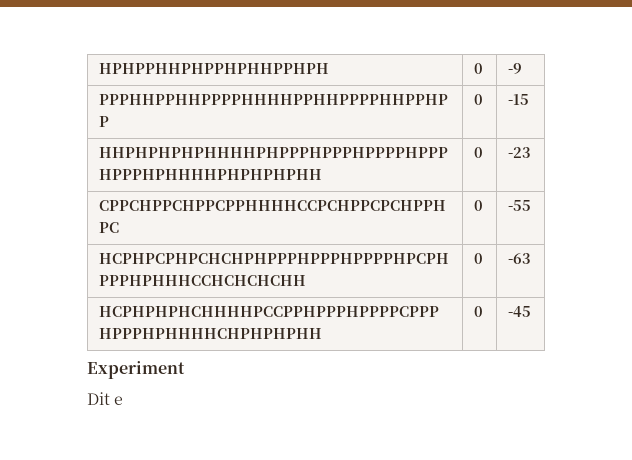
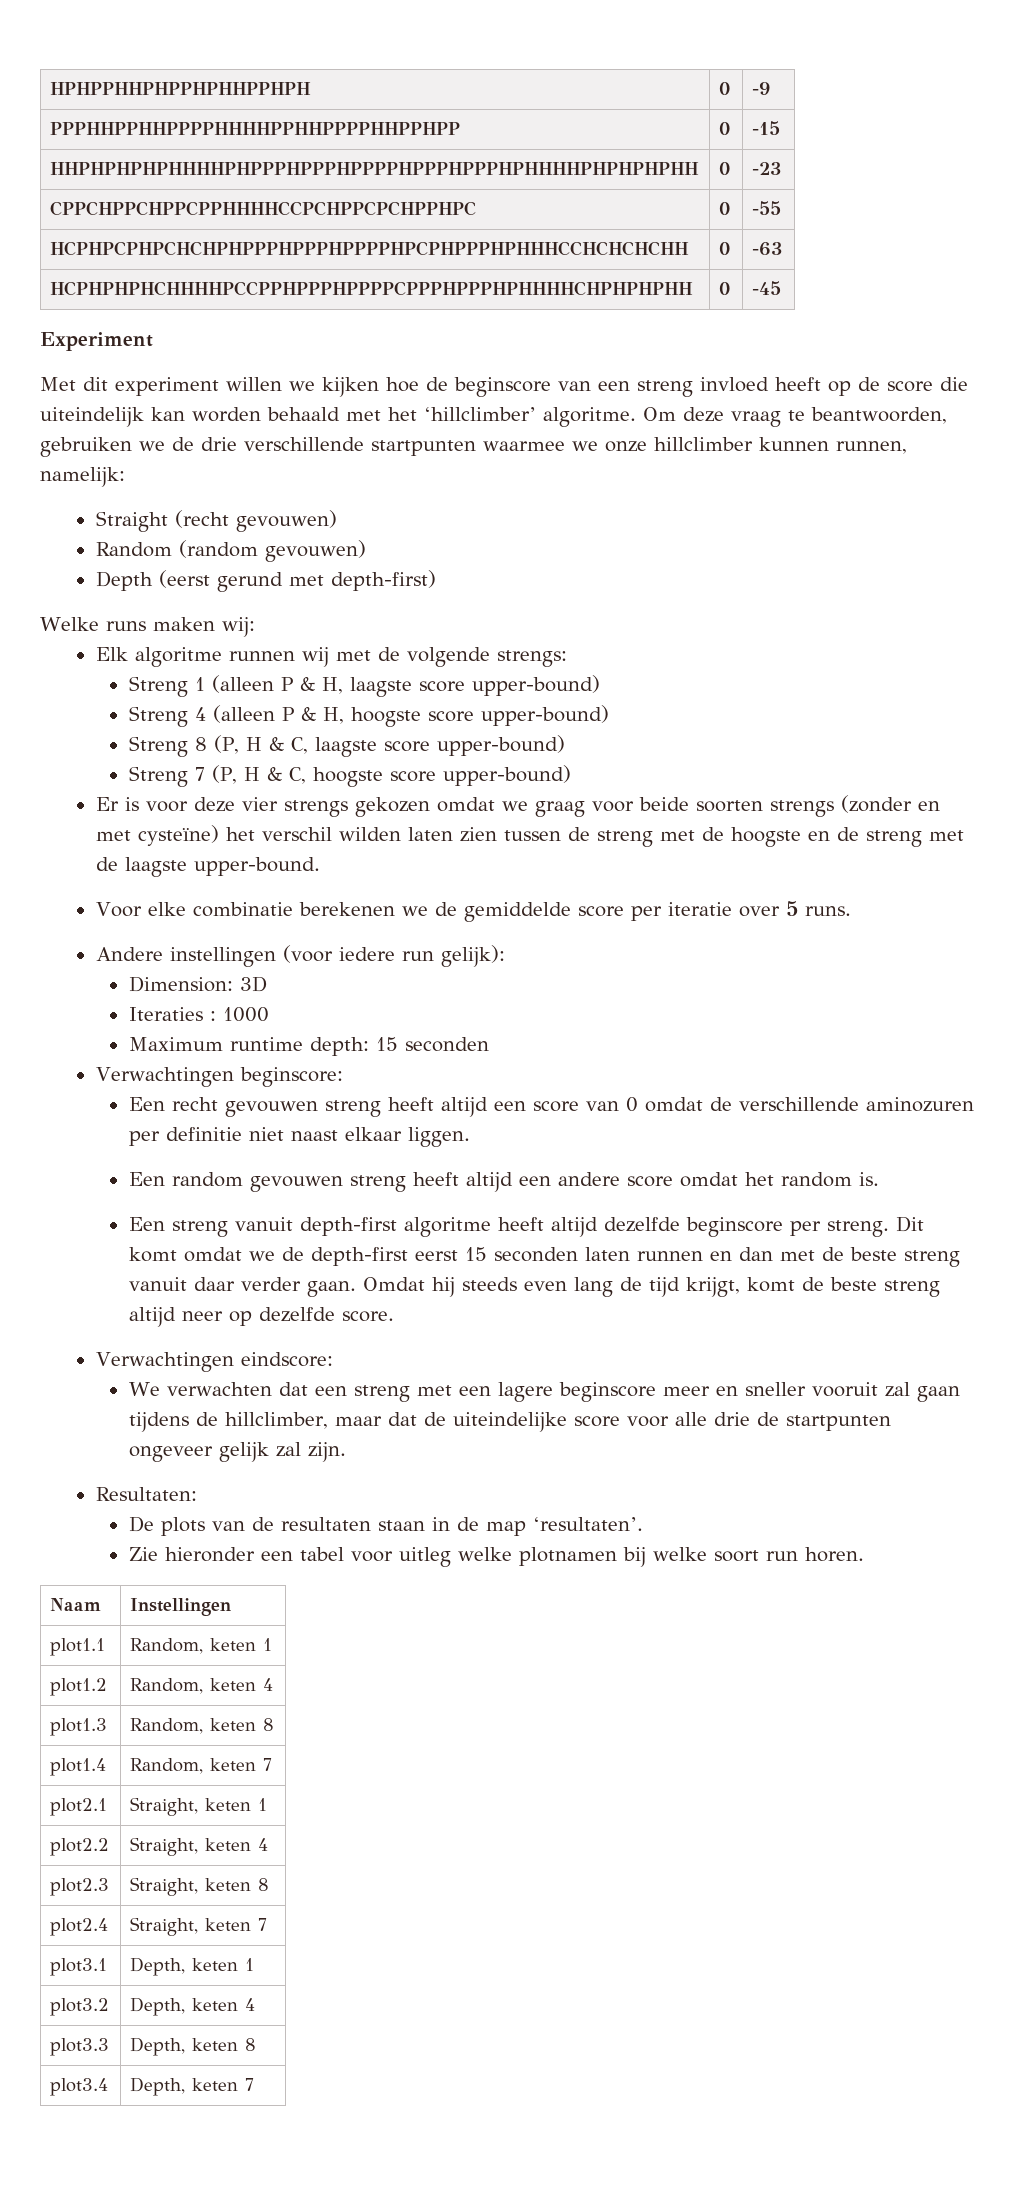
- Dit e
+ Met dit experiment willen we kijken hoe de beginscore van een streng invloed heeft op de score die uiteindelijk kan worden behaald met het ‘hillclimber’ algoritme. Om deze vraag te beantwoorden, gebruiken we de drie verschillende startpunten waarmee we onze hillclimber kunnen runnen, namelijk:
+ Straight (recht gevouwen)
+ Random (random gevouwen)
+ Depth (eerst gerund met depth-first)
+ Welke runs maken wij:
+ Elk algoritme runnen wij met de volgende strengs:
+ Streng 1 (alleen P & H, laagste score upper-bound)
+ Streng 4 (alleen P & H, hoogste score upper-bound)
+ Streng 8 (P, H & C, laagste score upper-bound)
+ Streng 7 (P, H & C, hoogste score upper-bound)
+ Er is voor deze vier strengs gekozen omdat we graag voor beide soorten strengs (zonder en met cysteïne) het verschil wilden laten zien tussen de streng met de hoogste en de streng met de laagste upper-bound.
+ Voor elke combinatie berekenen we de gemiddelde score per iteratie over 5 runs.
+ Andere instellingen (voor iedere run gelijk):
+ Dimension: 3D
+ Iteraties : 1000
+ Maximum runtime depth: 15 seconden
+ Verwachtingen beginscore:
+ Een recht gevouwen streng heeft altijd een score van 0 omdat de verschillende aminozuren per definitie niet naast elkaar liggen.
+ Een random gevouwen streng heeft altijd een andere score omdat het random is.
+ Een streng vanuit depth-first algoritme heeft altijd dezelfde beginscore per streng. Dit komt omdat we de depth-first eerst 15 seconden laten runnen en dan met de beste streng vanuit daar verder gaan. Omdat hij steeds even lang de tijd krijgt, komt de beste streng altijd neer op dezelfde score.
+ Verwachtingen eindscore:
+ We verwachten dat een streng met een lagere beginscore meer en sneller vooruit zal gaan tijdens de hillclimber, maar dat de uiteindelijke score voor alle drie de startpunten ongeveer gelijk zal zijn.
+ Resultaten:
+ De plots van de resultaten staan in de map ‘resultaten’.
+ Zie hieronder een tabel voor uitleg welke plotnamen bij welke soort run horen.
+ Naam | Instellingen
+ plot1.1 | Random, keten 1
+ plot1.2 | Random, keten 4
+ plot1.3 | Random, keten 8
+ plot1.4 | Random, keten 7
+ plot2.1 | Straight, keten 1
+ plot2.2 | Straight, keten 4
+ plot2.3 | Straight, keten 8
+ plot2.4 | Straight, keten 7
+ plot3.1 | Depth, keten 1
+ plot3.2 | Depth, keten 4
+ plot3.3 | Depth, keten 8
+ plot3.4 | Depth, keten 7

